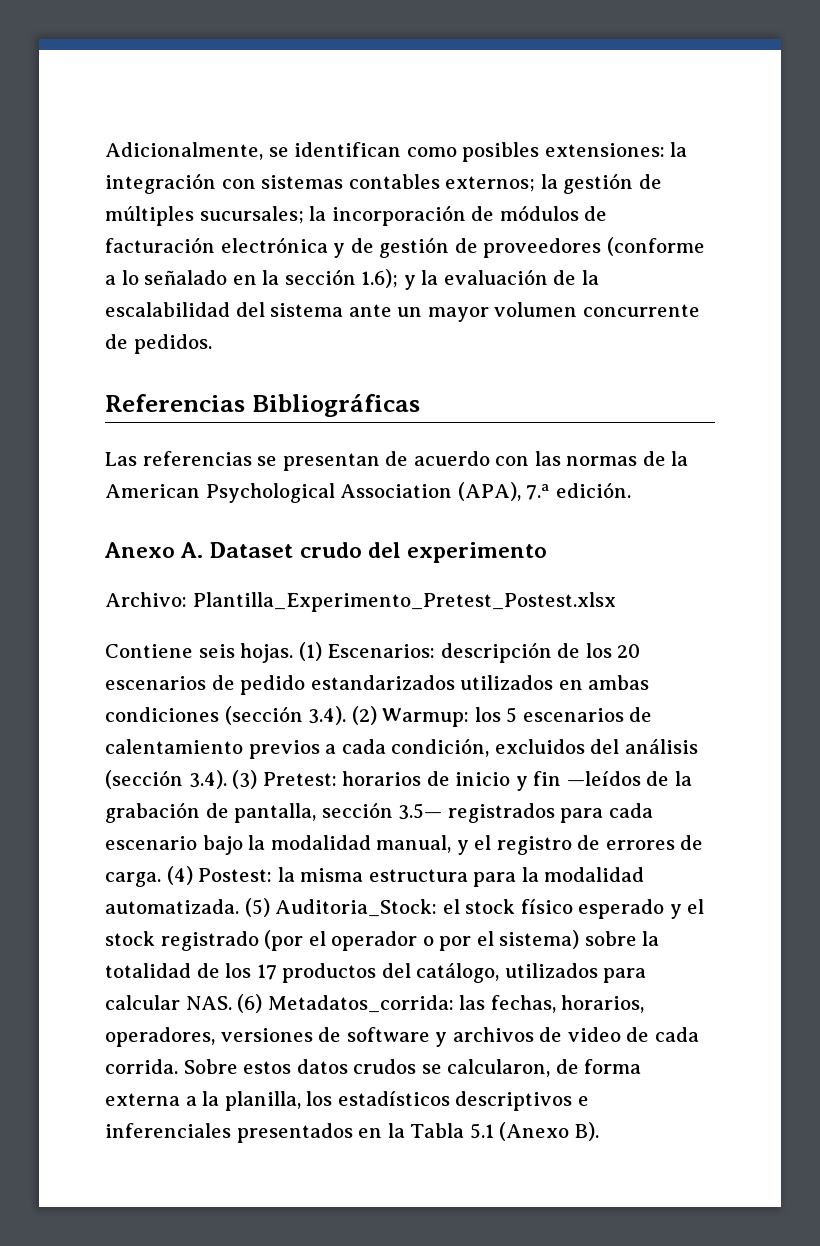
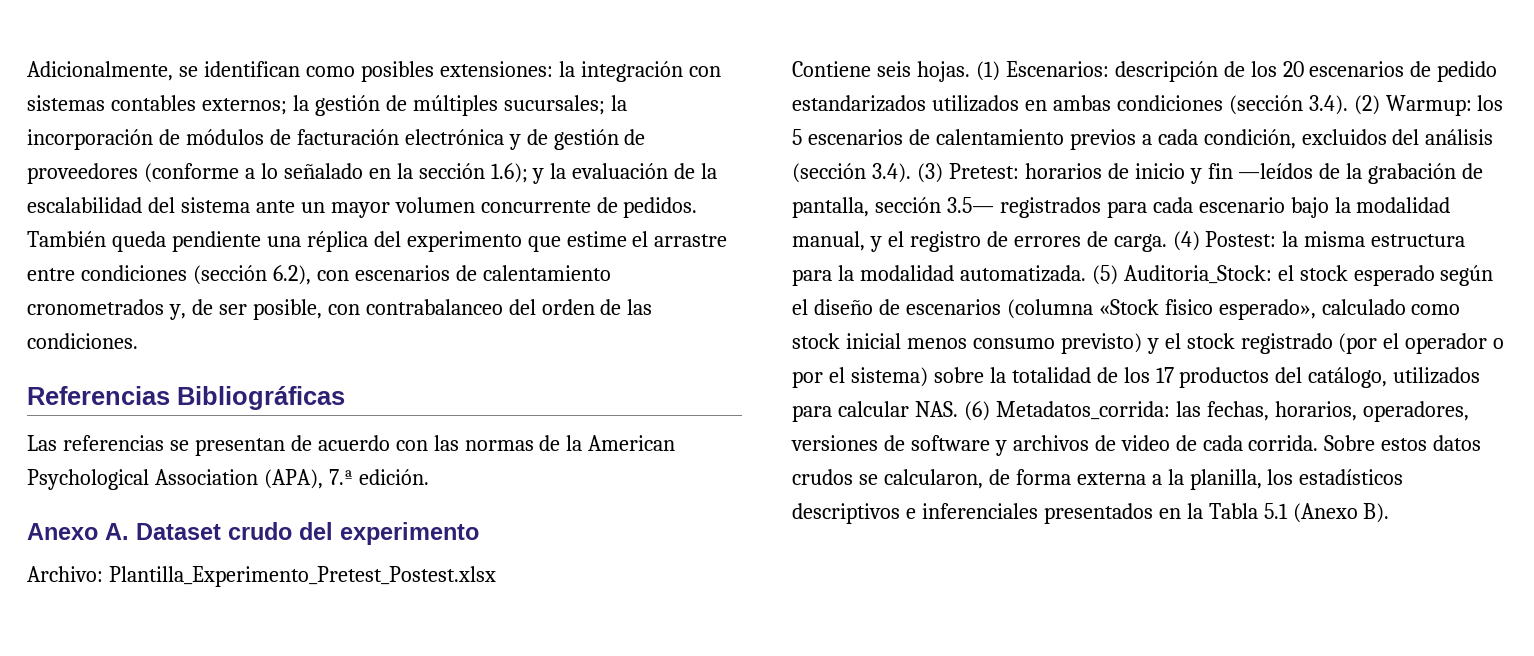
+ También queda pendiente una réplica del experimento que estime el arrastre entre condiciones (sección 6.2), con escenarios de calentamiento cronometrados y, de ser posible, con contrabalanceo del orden de las condiciones.
- (5) Auditoria_Stock: el stock físico esperado y el stock registrado (por el operador o por el sistema) sobre la totalidad de los 17 productos del catálogo, utilizados para calcular NAS. (6) Metadatos_corrida: las fechas, horarios, operadores, versiones de software y archivos de video de cada corrida.
+ (5) Auditoria_Stock: el stock esperado según el diseño de escenarios (columna «Stock fisico esperado», calculado como stock inicial menos consumo previsto) y el stock registrado (por el operador o por el sistema) sobre la totalidad de los 17 productos del catálogo, utilizados para calcular NAS. (6) Metadatos_corrida: las fechas, horarios, operadores, versiones de software y archivos de video de cada corrida.

